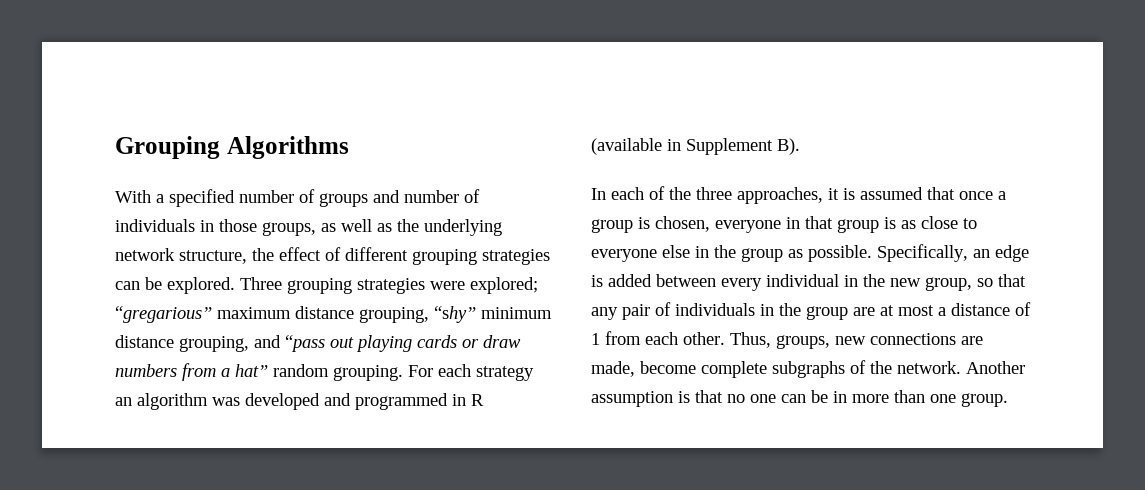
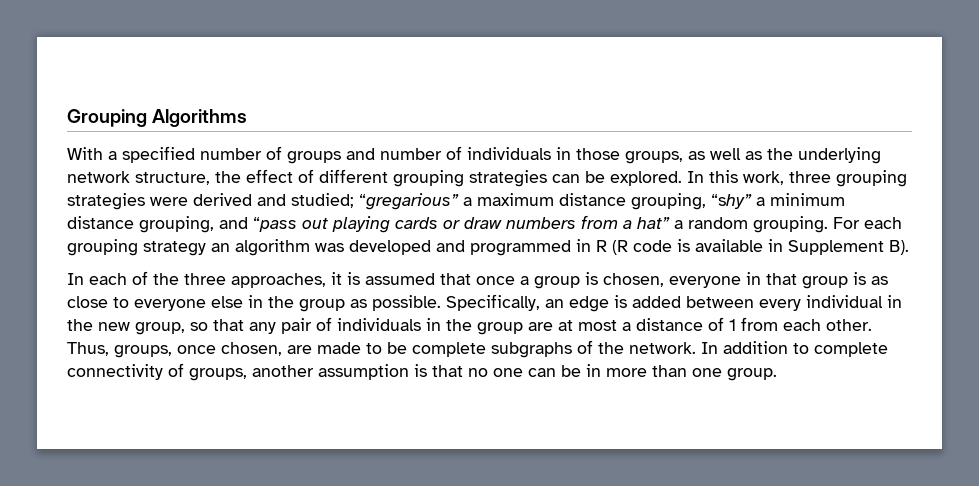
- Three grouping strategies were explored; “gregarious” maximum distance grouping, “shy” minimum distance grouping, and “pass out playing cards or draw numbers from a hat” random grouping.
+ In this work, three grouping strategies were derived and studied; “gregarious” a maximum distance grouping, “shy” a minimum distance grouping, and “pass out playing cards or draw numbers from a hat” a random grouping.
- For each strategy an algorithm was developed and programmed in R (available in Supplement B).
+ For each grouping strategy an algorithm was developed and programmed in R (R code is available in Supplement B).
- Thus, groups, new connections are made, become complete subgraphs of the network.
+ Thus, groups, once chosen, are made to be complete subgraphs of the network.
- Another assumption is that no one can be in more than one group.
+ In addition to complete connectivity of groups, another assumption is that no one can be in more than one group.

